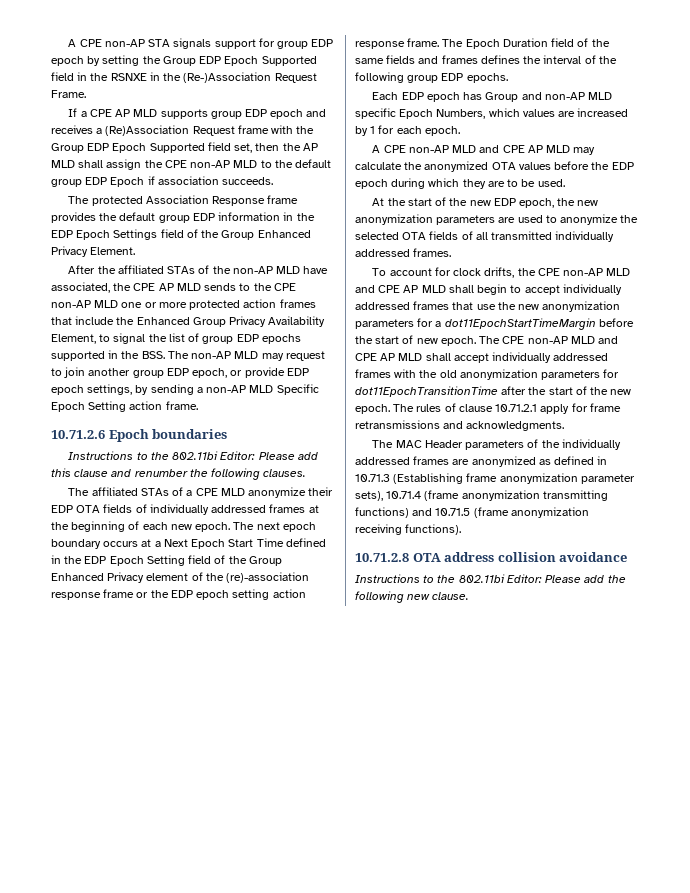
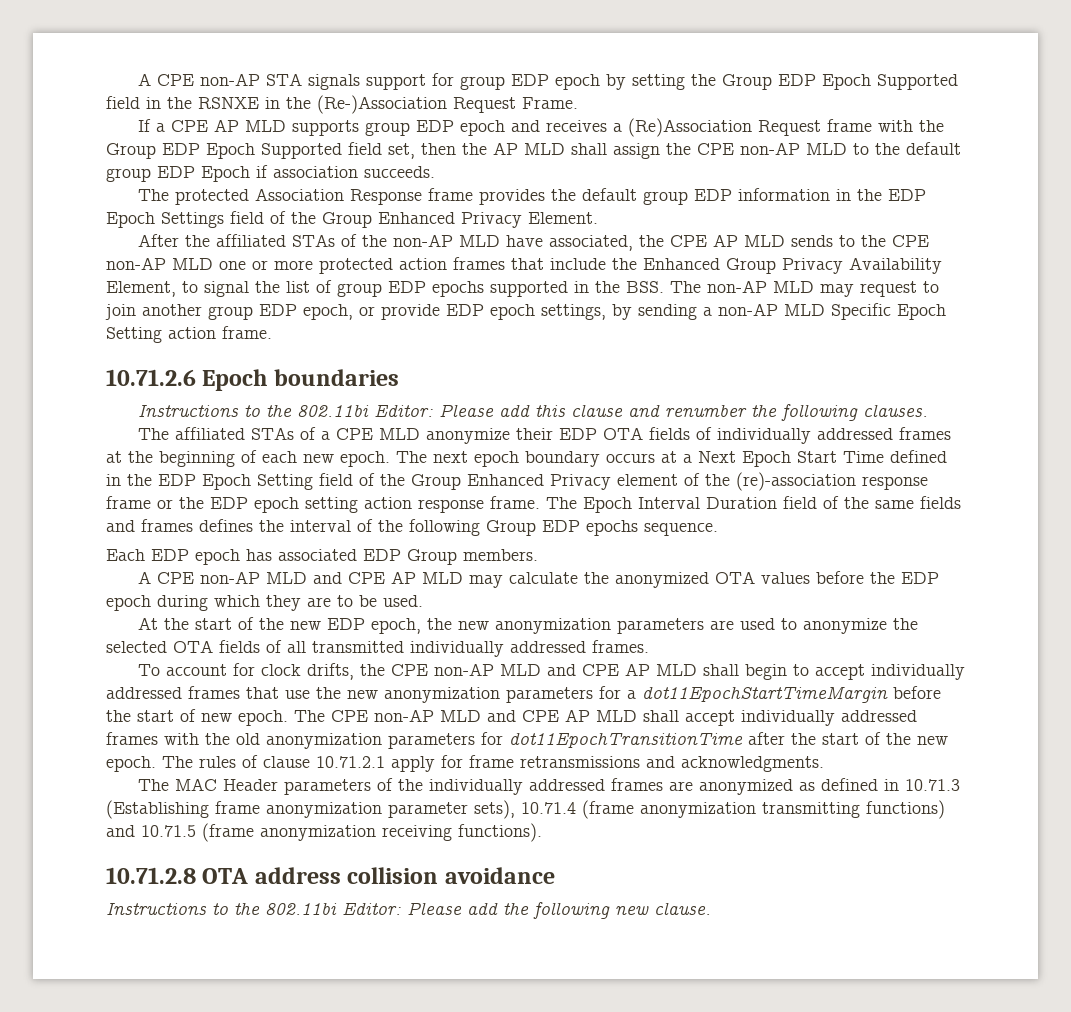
- The Epoch Duration field of the same fields and frames defines the interval of the following group EDP epochs.
+ The Epoch Interval Duration field of the same fields and frames defines the interval of the following Group EDP epochs sequence.
- Each EDP epoch has Group and non-AP MLD specific Epoch Numbers, which values are increased by 1 for each epoch.
+ Each EDP epoch has associated EDP Group members.

